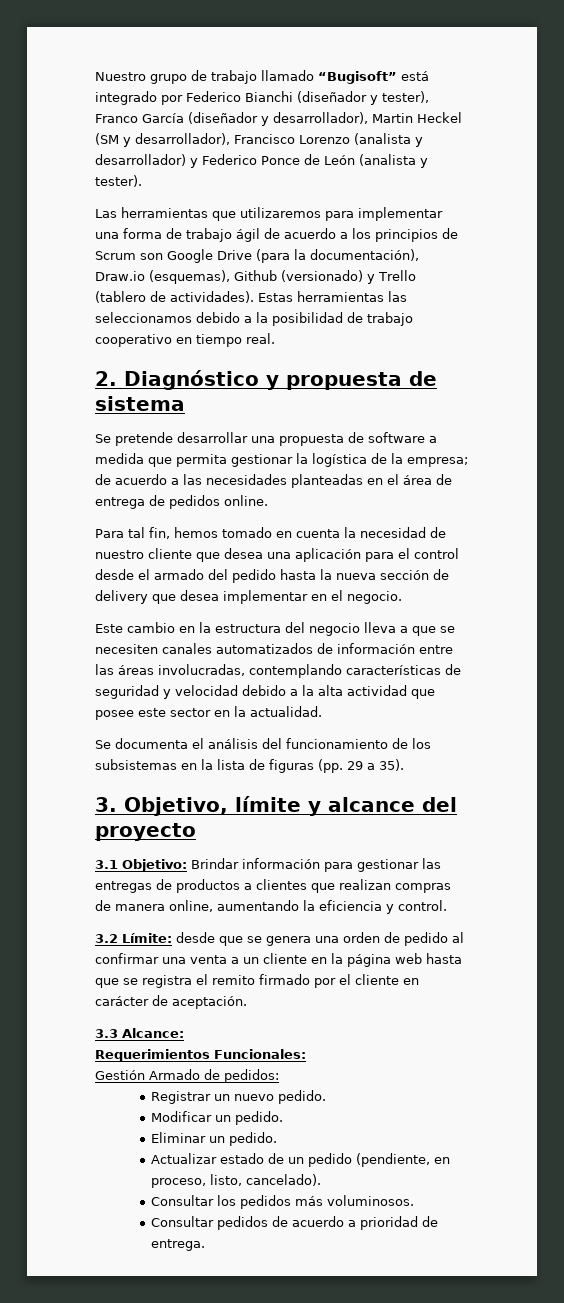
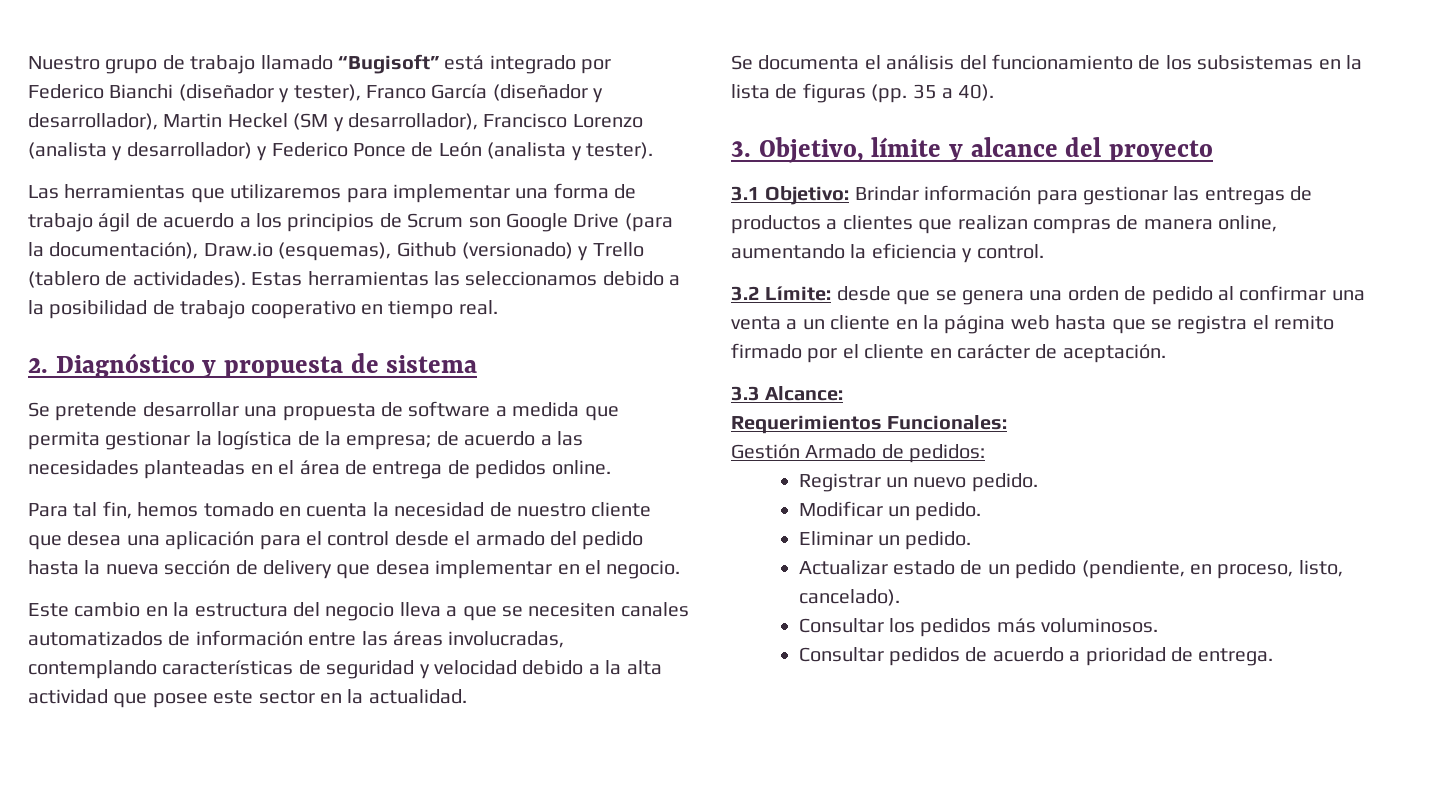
- Se documenta el análisis del funcionamiento de los subsistemas en la lista de figuras (pp. 29 a 35).
+ Se documenta el análisis del funcionamiento de los subsistemas en la lista de figuras (pp. 35 a 40).

